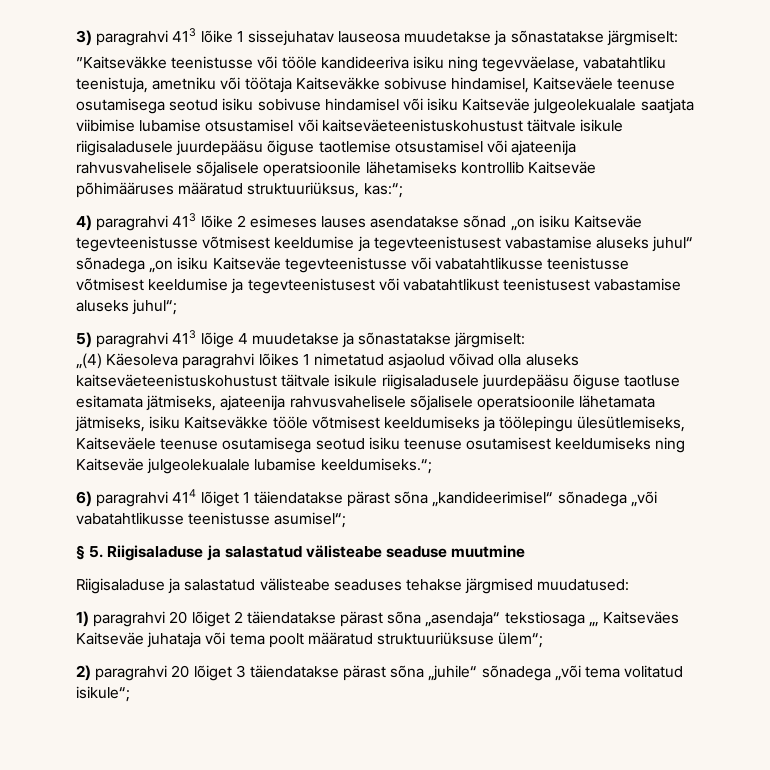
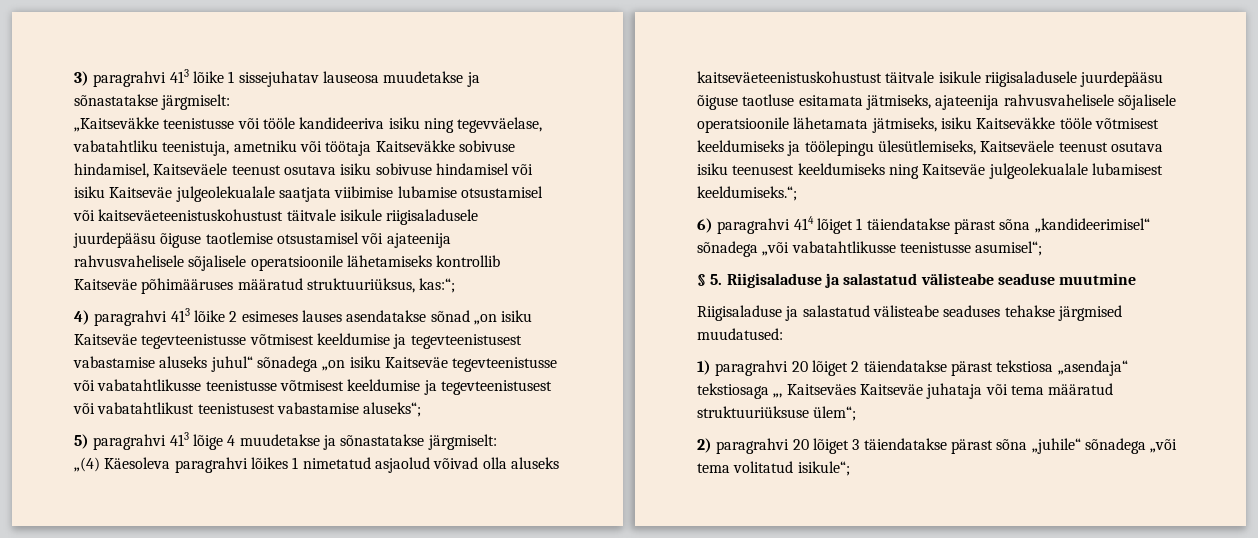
- ”Kaitseväkke teenistusse või tööle kandideeriva isiku ning tegevväelase, vabatahtliku teenistuja, ametniku või töötaja Kaitseväkke sobivuse hindamisel, Kaitseväele teenuse osutamisega seotud isiku sobivuse hindamisel või isiku Kaitseväe julgeolekualale saatjata viibimise lubamise otsustamisel või kaitseväeteenistuskohustust täitvale isikule riigisaladusele juurdepääsu õiguse taotlemise otsustamisel või ajateenija rahvusvahelisele sõjalisele operatsioonile lähetamiseks kontrollib Kaitseväe põhimääruses määratud struktuuriüksus, kas:“;
+ „Kaitseväkke teenistusse või tööle kandideeriva isiku ning tegevväelase, vabatahtliku teenistuja, ametniku või töötaja Kaitseväkke sobivuse hindamisel, Kaitseväele teenust osutava isiku sobivuse hindamisel või isiku Kaitseväe julgeolekualale saatjata viibimise lubamise otsustamisel või kaitseväeteenistuskohustust täitvale isikule riigisaladusele juurdepääsu õiguse taotlemise otsustamisel või ajateenija rahvusvahelisele sõjalisele operatsioonile lähetamiseks kontrollib Kaitseväe põhimääruses määratud struktuuriüksus, kas:“;
- 4) paragrahvi 413 lõike 2 esimeses lauses asendatakse sõnad „on isiku Kaitseväe tegevteenistusse võtmisest keeldumise ja tegevteenistusest vabastamise aluseks juhul“ sõnadega „on isiku Kaitseväe tegevteenistusse või vabatahtlikusse teenistusse võtmisest keeldumise ja tegevteenistusest või vabatahtlikust teenistusest vabastamise aluseks juhul“;
+ 4) paragrahvi 413 lõike 2 esimeses lauses asendatakse sõnad „on isiku Kaitseväe tegevteenistusse võtmisest keeldumise ja tegevteenistusest vabastamise aluseks juhul“ sõnadega „on isiku Kaitseväe tegevteenistusse või vabatahtlikusse teenistusse võtmisest keeldumise ja tegevteenistusest või vabatahtlikust teenistusest vabastamise aluseks“;
- „(4) Käesoleva paragrahvi lõikes 1 nimetatud asjaolud võivad olla aluseks kaitseväeteenistuskohustust täitvale isikule riigisaladusele juurdepääsu õiguse taotluse esitamata jätmiseks, ajateenija rahvusvahelisele sõjalisele operatsioonile lähetamata jätmiseks, isiku Kaitseväkke tööle võtmisest keeldumiseks ja töölepingu ülesütlemiseks, Kaitseväele teenuse osutamisega seotud isiku teenuse osutamisest keeldumiseks ning Kaitseväe julgeolekualale lubamise keeldumiseks.“;
+ „(4) Käesoleva paragrahvi lõikes 1 nimetatud asjaolud võivad olla aluseks kaitseväeteenistuskohustust täitvale isikule riigisaladusele juurdepääsu õiguse taotluse esitamata jätmiseks, ajateenija rahvusvahelisele sõjalisele operatsioonile lähetamata jätmiseks, isiku Kaitseväkke tööle võtmisest keeldumiseks ja töölepingu ülesütlemiseks, Kaitseväele teenust osutava isiku teenusest keeldumiseks ning Kaitseväe julgeolekualale lubamisest keeldumiseks.“;
- 1) paragrahvi 20 lõiget 2 täiendatakse pärast sõna „asendaja“ tekstiosaga „, Kaitseväes Kaitseväe juhataja või tema poolt määratud struktuuriüksuse ülem“;
+ 1) paragrahvi 20 lõiget 2 täiendatakse pärast tekstiosa „asendaja“ tekstiosaga „, Kaitseväes Kaitseväe juhataja või tema määratud struktuuriüksuse ülem“;

